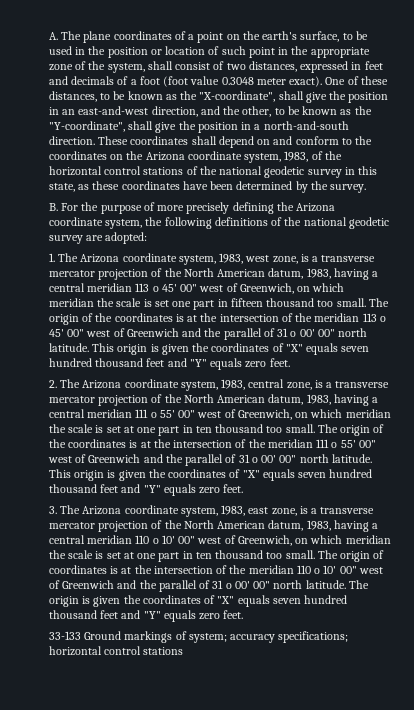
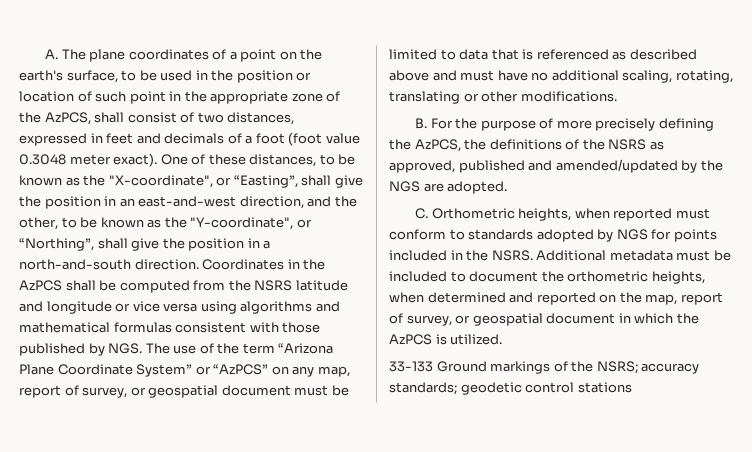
- A. The plane coordinates of a point on the earth's surface, to be used in the position or location of such point in the appropriate zone of the system, shall consist of two distances, expressed in feet and decimals of a foot (foot value 0.3048 meter exact).
+ A. The plane coordinates of a point on the earth's surface, to be used in the position or location of such point in the appropriate zone of the AzPCS, shall consist of two distances, expressed in feet and decimals of a foot (foot value 0.3048 meter exact).
- One of these distances, to be known as the "X-coordinate", shall give the position in an east-and-west direction, and the other, to be known as the "Y-coordinate", shall give the position in a north-and-south direction.
+ One of these distances, to be known as the "X-coordinate", or “Easting”, shall give the position in an east-and-west direction, and the other, to be known as the "Y-coordinate", or “Northing”, shall give the position in a north-and-south direction.
- These coordinates shall depend on and conform to the coordinates on the Arizona coordinate system, 1983, of the horizontal control stations of the national geodetic survey in this state, as these coordinates have been determined by the survey.
+ Coordinates in the AzPCS shall be computed from the NSRS latitude and longitude or vice versa using algorithms and mathematical formulas consistent with those published by NGS. The use of the term “Arizona Plane Coordinate System” or “AzPCS” on any map, report of survey, or geospatial document must be limited to data that is referenced as described above and must have no additional scaling, rotating, translating or other modifications.
- B. For the purpose of more precisely defining the Arizona coordinate system, the following definitions of the national geodetic survey are adopted:
- 1. The Arizona coordinate system, 1983, west zone, is a transverse mercator projection of the North American datum, 1983, having a central meridian 113 o 45' 00" west of Greenwich, on which meridian the scale is set one part in fifteen thousand too small. The origin of the coordinates is at the intersection of the meridian 113 o 45' 00" west of Greenwich and the parallel of 31 o 00' 00" north latitude. This origin is given the coordinates of "X" equals seven hundred thousand feet and "Y" equals zero feet.
- 2. The Arizona coordinate system, 1983, central zone, is a transverse mercator projection of the North American datum, 1983, having a central meridian 111 o 55' 00" west of Greenwich, on which meridian the scale is set at one part in ten thousand too small. The origin of the coordinates is at the intersection of the meridian 111 o 55' 00" west of Greenwich and the parallel of 31 o 00' 00" north latitude. This origin is given the coordinates of "X" equals seven hundred thousand feet and "Y" equals zero feet.
- 3. The Arizona coordinate system, 1983, east zone, is a transverse mercator projection of the North American datum, 1983, having a central meridian 110 o 10' 00" west of Greenwich, on which meridian the scale is set at one part in ten thousand too small. The origin of coordinates is at the intersection of the meridian 110 o 10' 00" west of Greenwich and the parallel of 31 o 00' 00" north latitude. The origin is given the coordinates of "X" equals seven hundred thousand feet and "Y" equals zero feet.
+ B. For the purpose of more precisely defining the AzPCS, the definitions of the NSRS as approved, published and amended/updated by the NGS are adopted.
+ C. Orthometric heights, when reported must conform to standards adopted by NGS for points included in the NSRS. Additional metadata must be included to document the orthometric heights, when determined and reported on the map, report of survey, or geospatial document in which the AzPCS is utilized.
- 33-133 Ground markings of system; accuracy specifications; horizontal control stations
+ 33-133 Ground markings of the NSRS; accuracy standards; geodetic control stations

